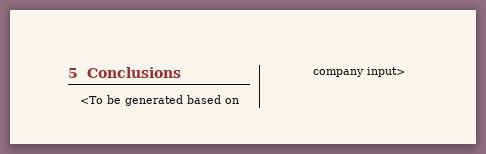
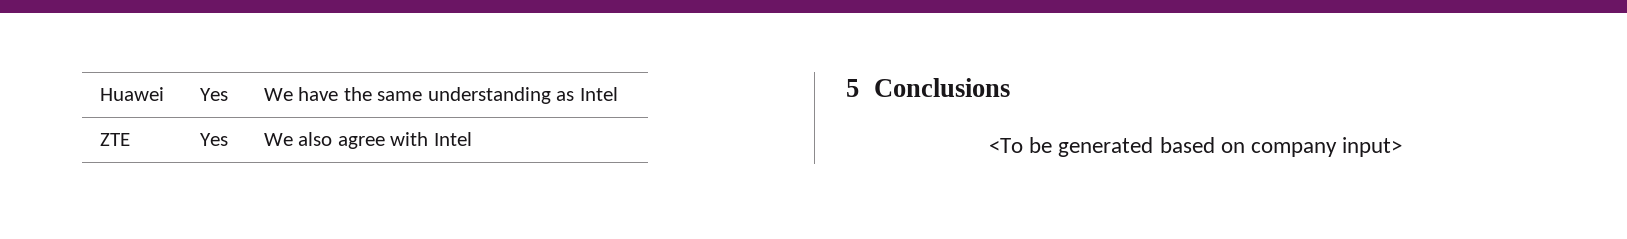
+ Huawei | Yes | We have the same understanding as Intel
+ ZTE | Yes | We also agree with Intel

